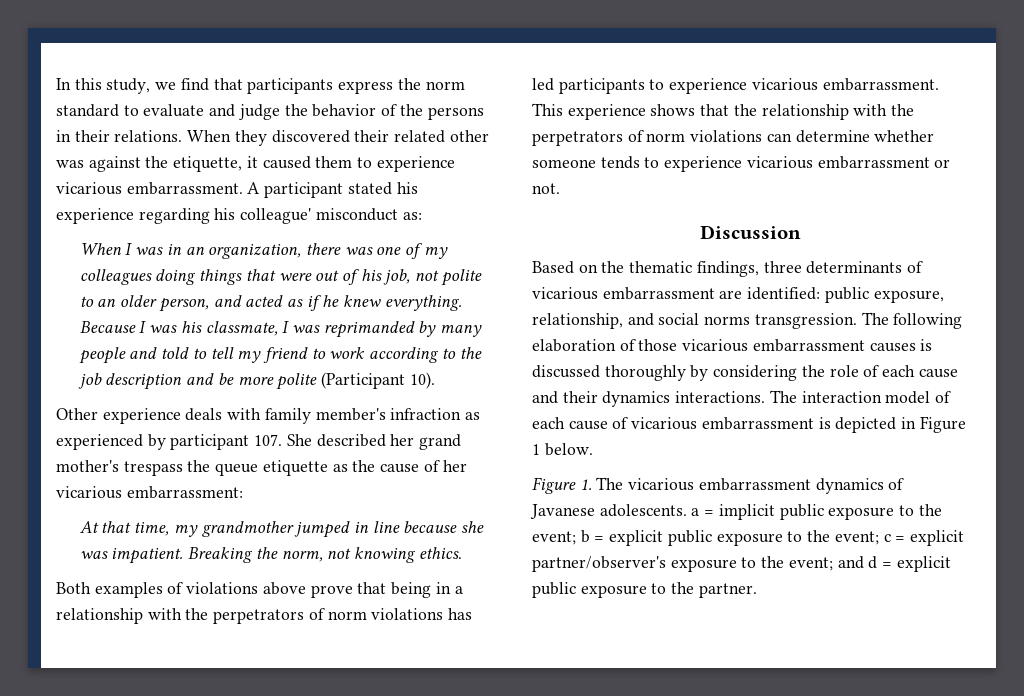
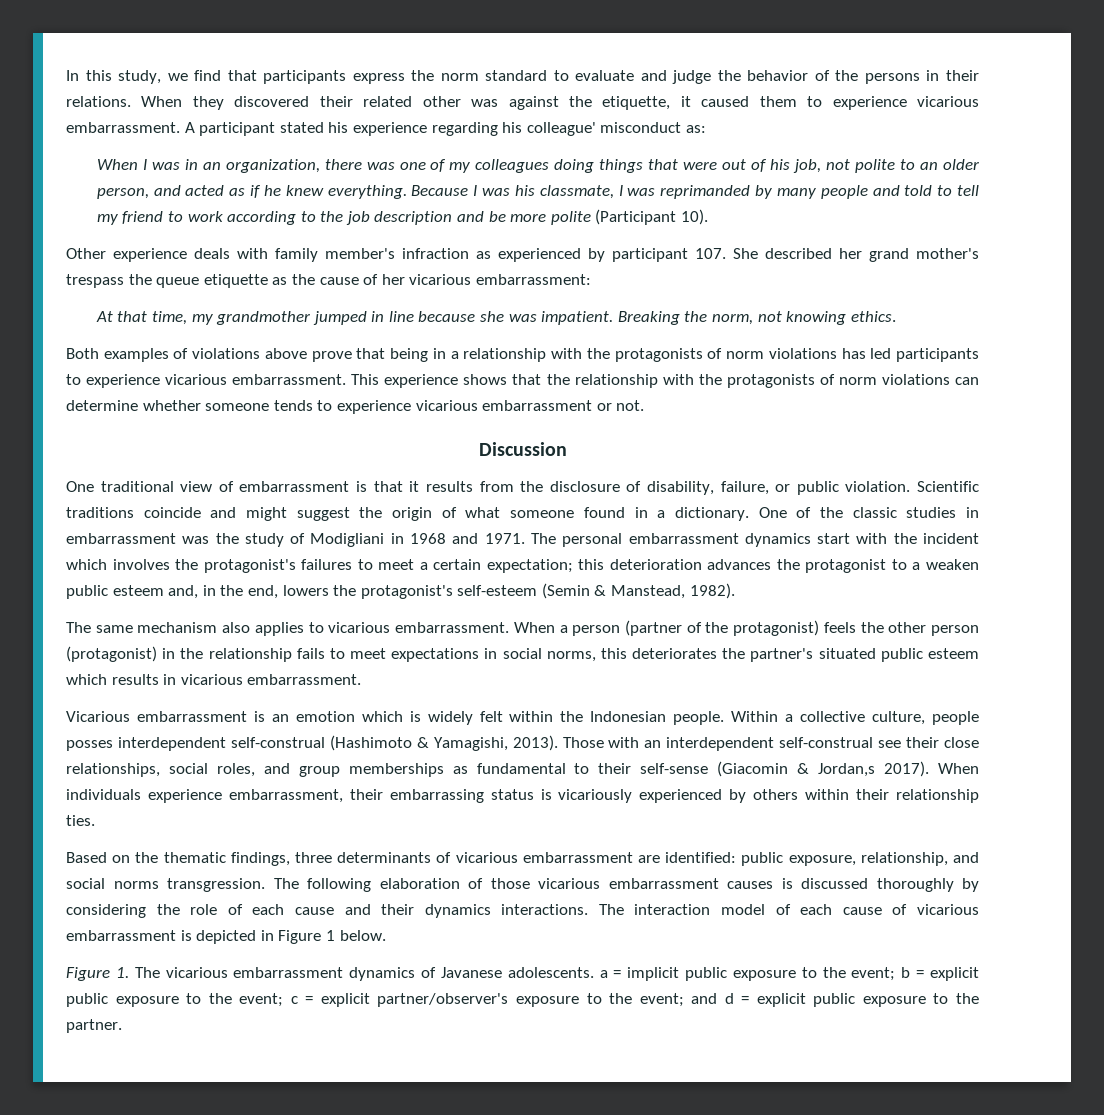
- Both examples of violations above prove that being in a relationship with the perpetrators of norm violations has led participants to experience vicarious embarrassment.
+ Both examples of violations above prove that being in a relationship with the protagonists of norm violations has led participants to experience vicarious embarrassment.
- This experience shows that the relationship with the perpetrators of norm violations can determine whether someone tends to experience vicarious embarrassment or not.
+ This experience shows that the relationship with the protagonists of norm violations can determine whether someone tends to experience vicarious embarrassment or not.
+ One traditional view of embarrassment is that it results from the disclosure of disability, failure, or public violation. Scientific traditions coincide and might suggest the origin of what someone found in a dictionary. One of the classic studies in embarrassment was the study of Modigliani in 1968 and 1971. The personal embarrassment dynamics start with the incident which involves the protagonist's failures to meet a certain expectation; this deterioration advances the protagonist to a weaken public esteem and, in the end, lowers the protagonist's self-esteem (Semin & Manstead, 1982).
+ The same mechanism also applies to vicarious embarrassment. When a person (partner of the protagonist) feels the other person (protagonist) in the relationship fails to meet expectations in social norms, this deteriorates the partner's situated public esteem which results in vicarious embarrassment.
+ Vicarious embarrassment is an emotion which is widely felt within the Indonesian people. Within a collective culture, people posses interdependent self-construal (Hashimoto & Yamagishi, 2013). Those with an interdependent self-construal see their close relationships, social roles, and group memberships as fundamental to their self-sense (Giacomin & Jordan,s 2017). When individuals experience embarrassment, their embarrassing status is vicariously experienced by others within their relationship ties.

